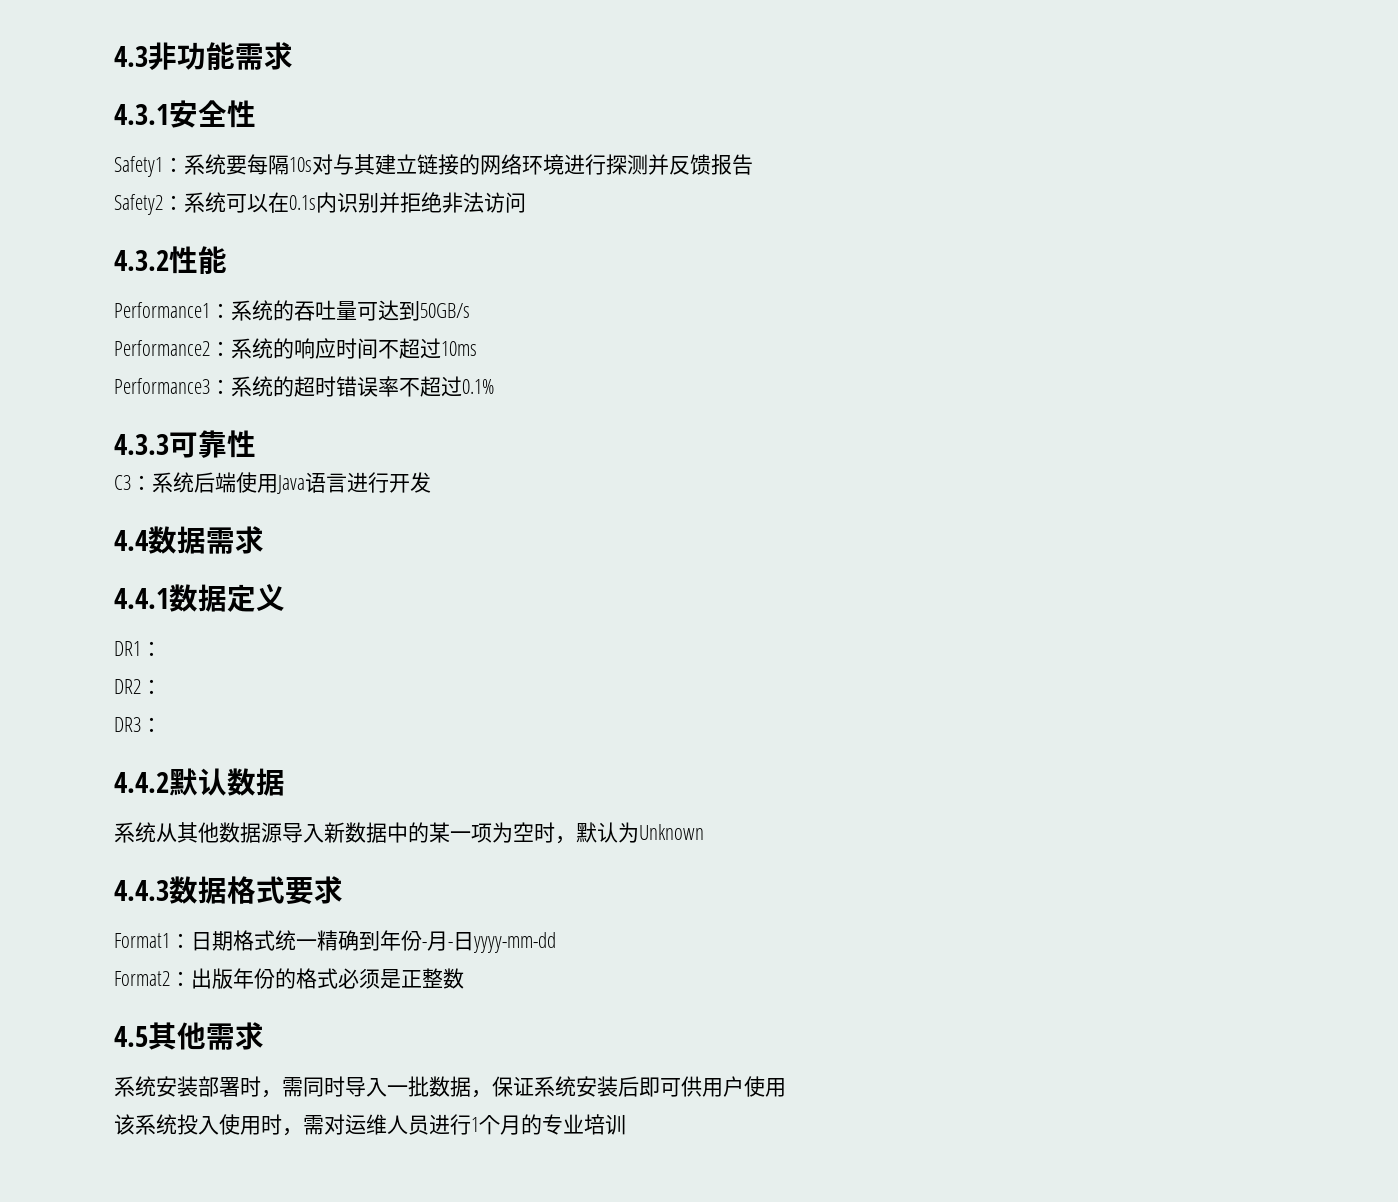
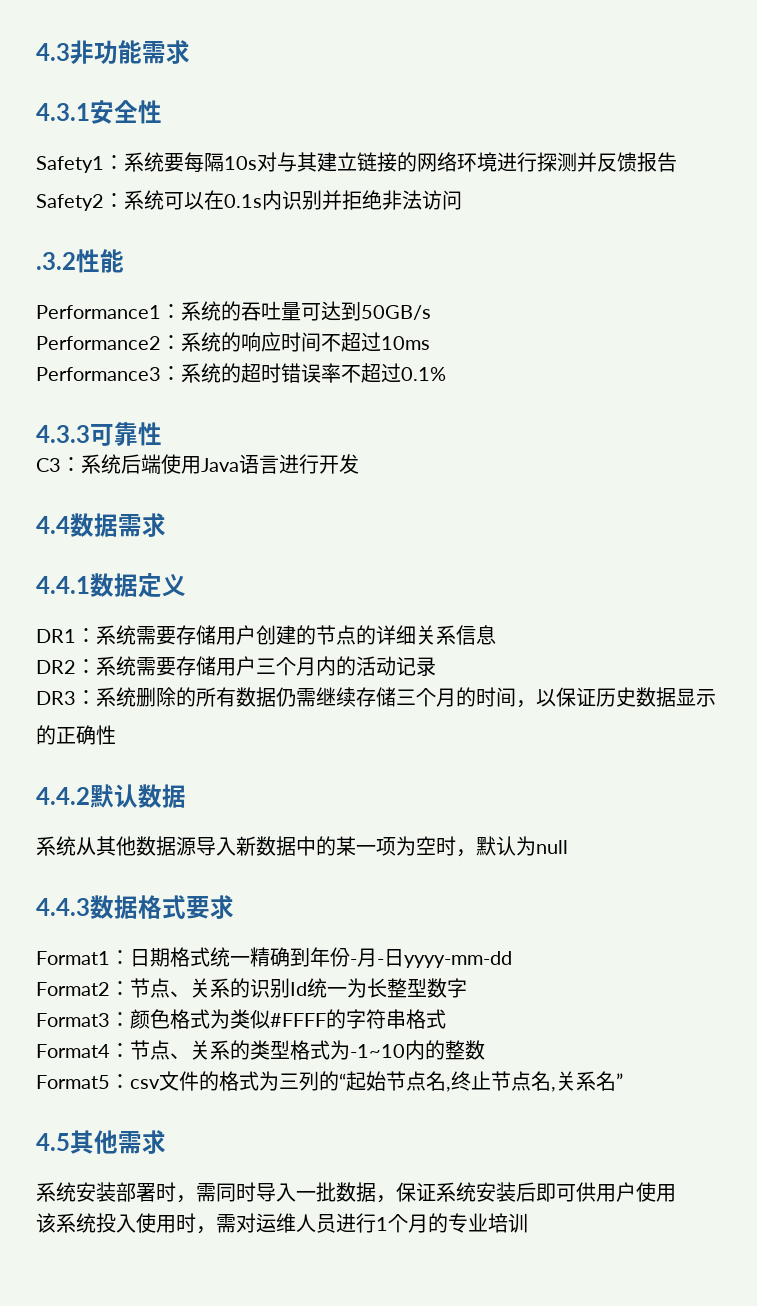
- 4.3.2性能
+ .3.2性能
- DR1：
- DR2：
- DR3：
+ DR1：系统需要存储用户创建的节点的详细关系信息
+ DR2：系统需要存储用户三个月内的活动记录
+ DR3：系统删除的所有数据仍需继续存储三个月的时间，以保证历史数据显示
+ 的正确性
- 系统从其他数据源导入新数据中的某一项为空时，默认为Unknown
+ 系统从其他数据源导入新数据中的某一项为空时，默认为null
- Format2：出版年份的格式必须是正整数
+ Format2：节点、关系的识别Id统一为长整型数字
+ Format3：颜色格式为类似#FFFF的字符串格式
+ Format4：节点、关系的类型格式为-1~10内的整数
+ Format5：csv文件的格式为三列的“起始节点名,终止节点名,关系名”

